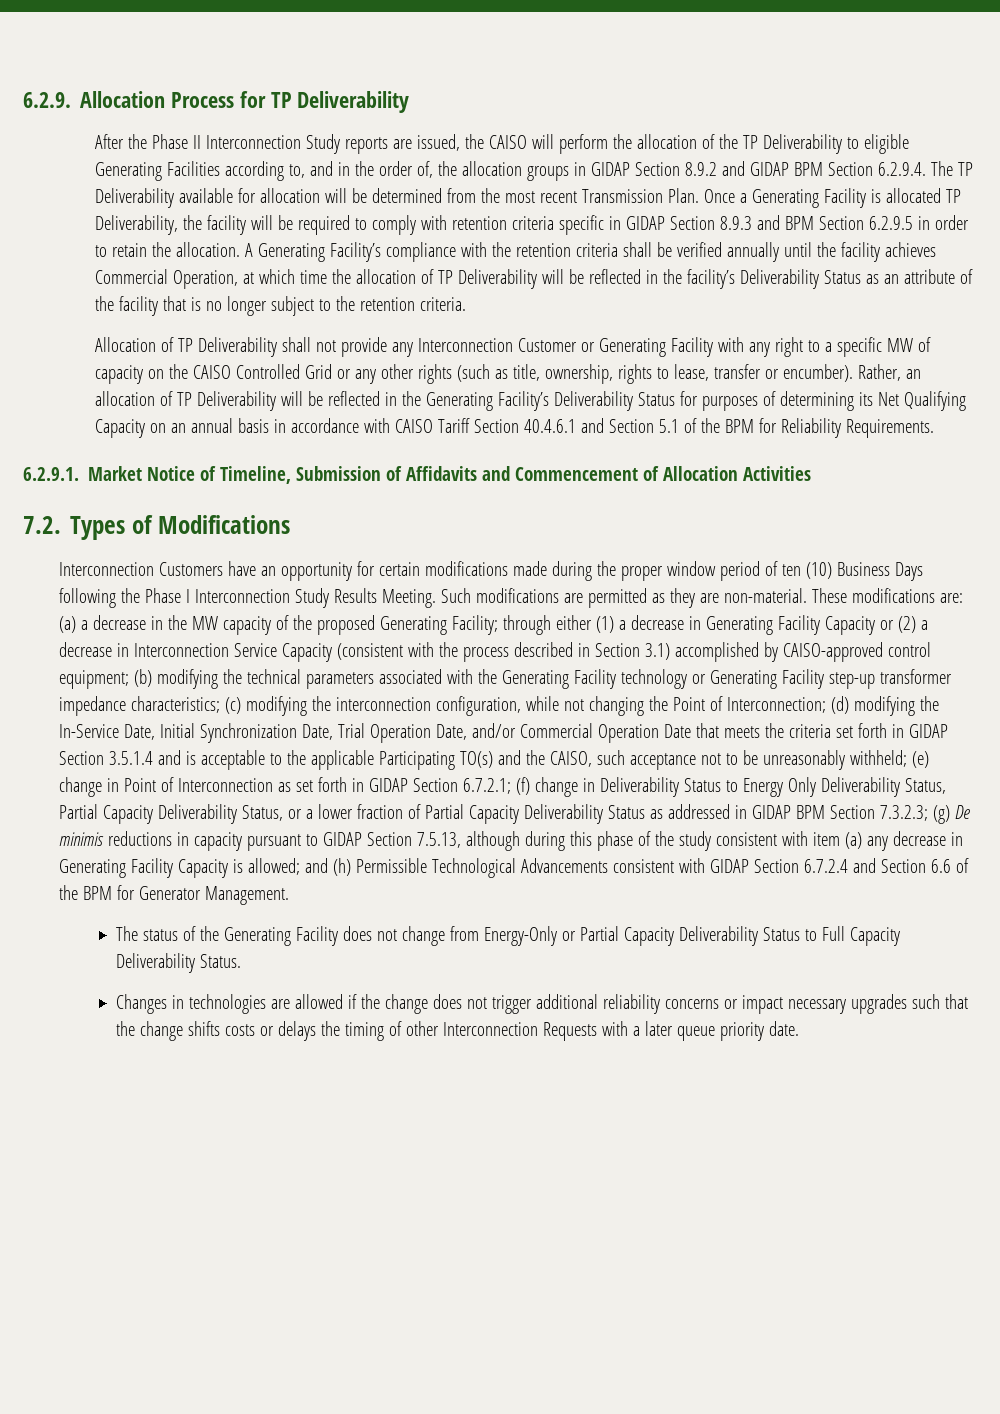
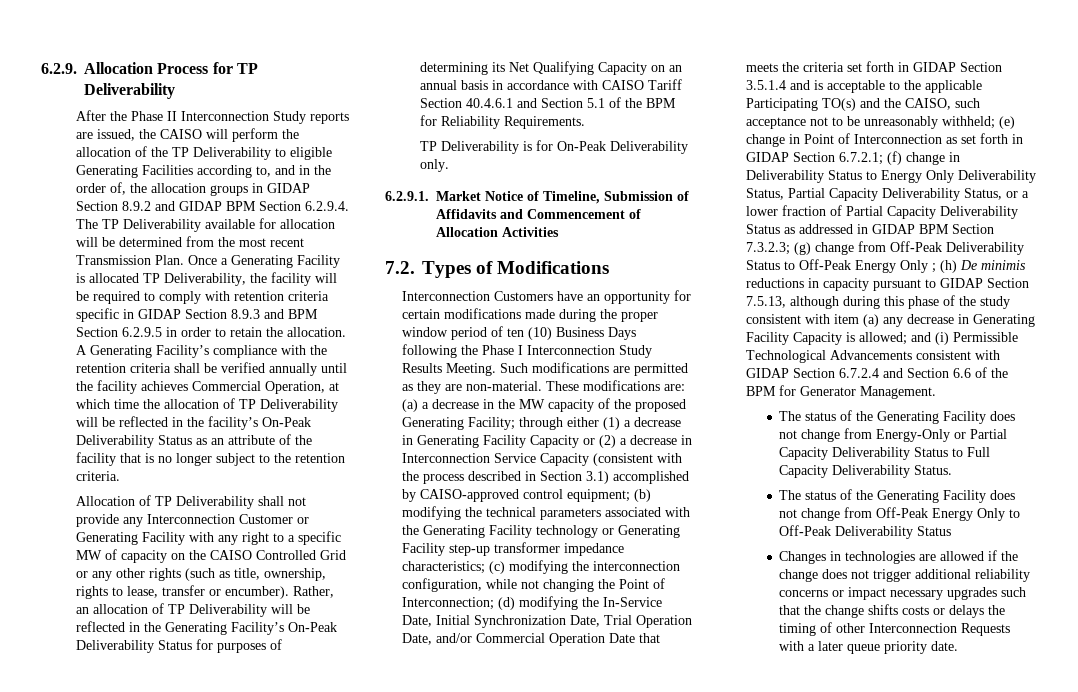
- A Generating Facility’s compliance with the retention criteria shall be verified annually until the facility achieves Commercial Operation, at which time the allocation of TP Deliverability will be reflected in the facility’s Deliverability Status as an attribute of the facility that is no longer subject to the retention criteria.
+ A Generating Facility’s compliance with the retention criteria shall be verified annually until the facility achieves Commercial Operation, at which time the allocation of TP Deliverability will be reflected in the facility’s On-Peak Deliverability Status as an attribute of the facility that is no longer subject to the retention criteria.
- Rather, an allocation of TP Deliverability will be reflected in the Generating Facility’s Deliverability Status for purposes of determining its Net Qualifying Capacity on an annual basis in accordance with CAISO Tariff Section 40.4.6.1 and Section 5.1 of the BPM for Reliability Requirements.
+ Rather, an allocation of TP Deliverability will be reflected in the Generating Facility’s On-Peak Deliverability Status for purposes of determining its Net Qualifying Capacity on an annual basis in accordance with CAISO Tariff Section 40.4.6.1 and Section 5.1 of the BPM for Reliability Requirements.
+ TP Deliverability is for On-Peak Deliverability only.
- (g) De minimis reductions in capacity pursuant to GIDAP Section 7.5.13, although during this phase of the study consistent with item (a) any decrease in Generating Facility Capacity is allowed;
+ (g) change from Off-Peak Deliverability Status to Off-Peak Energy Only ; (h) De minimis reductions in capacity pursuant to GIDAP Section 7.5.13, although during this phase of the study consistent with item (a) any decrease in Generating Facility Capacity is allowed;
- and (h) Permissible Technological Advancements consistent with GIDAP Section 6.7.2.4 and Section 6.6 of the BPM for Generator Management.
+ and (i) Permissible Technological Advancements consistent with GIDAP Section 6.7.2.4 and Section 6.6 of the BPM for Generator Management.
+ The status of the Generating Facility does not change from Off-Peak Energy Only to Off-Peak Deliverability Status

